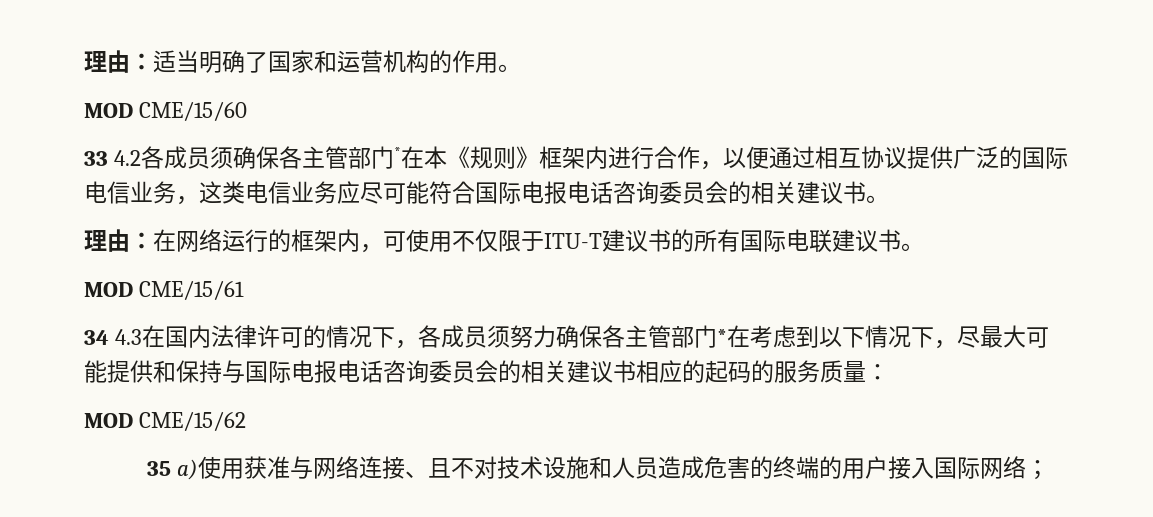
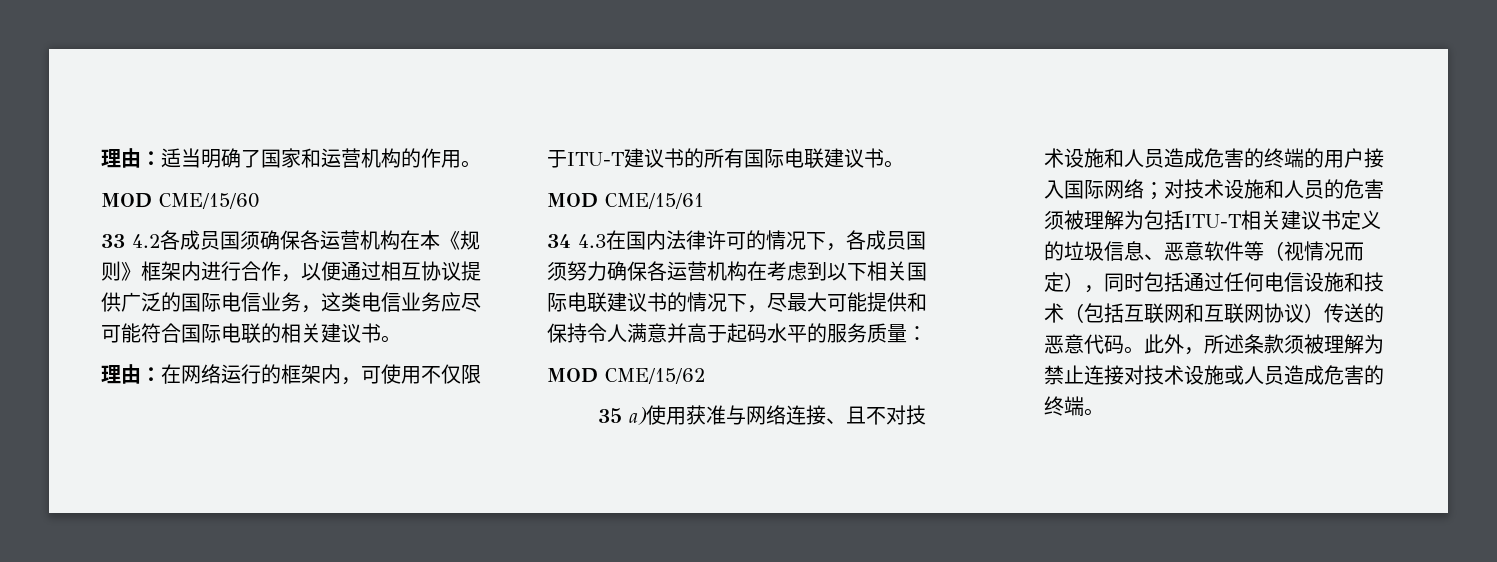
- 33 4.2各成员须确保各主管部门*在本《规则》框架内进行合作，以便通过相互协议提供广泛的国际电信业务，这类电信业务应尽可能符合国际电报电话咨询委员会的相关建议书。
+ 33 4.2各成员国须确保各运营机构在本《规则》框架内进行合作，以便通过相互协议提供广泛的国际电信业务，这类电信业务应尽可能符合国际电联的相关建议书。
- 34 4.3在国内法律许可的情况下，各成员须努力确保各主管部门*在考虑到以下情况下，尽最大可能提供和保持与国际电报电话咨询委员会的相关建议书相应的起码的服务质量：
+ 34 4.3在国内法律许可的情况下，各成员国须努力确保各运营机构在考虑到以下相关国际电联建议书的情况下，尽最大可能提供和保持令人满意并高于起码水平的服务质量：
- 35 a)使用获准与网络连接、且不对技术设施和人员造成危害的终端的用户接入国际网络；
+ 35 a)使用获准与网络连接、且不对技术设施和人员造成危害的终端的用户接入国际网络；对技术设施和人员的危害须被理解为包括ITU-T相关建议书定义的垃圾信息、恶意软件等（视情况而定），同时包括通过任何电信设施和技术（包括互联网和互联网协议）传送的恶意代码。此外，所述条款须被理解为禁止连接对技术设施或人员造成危害的终端。

